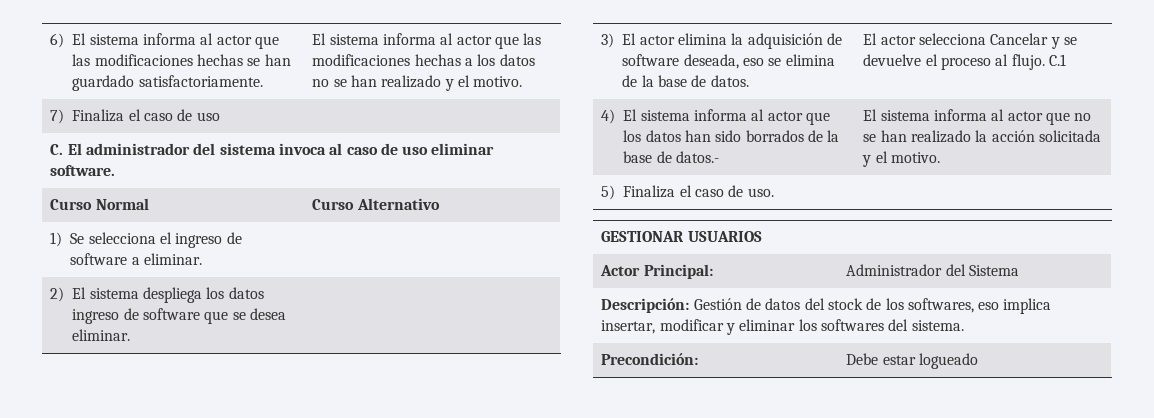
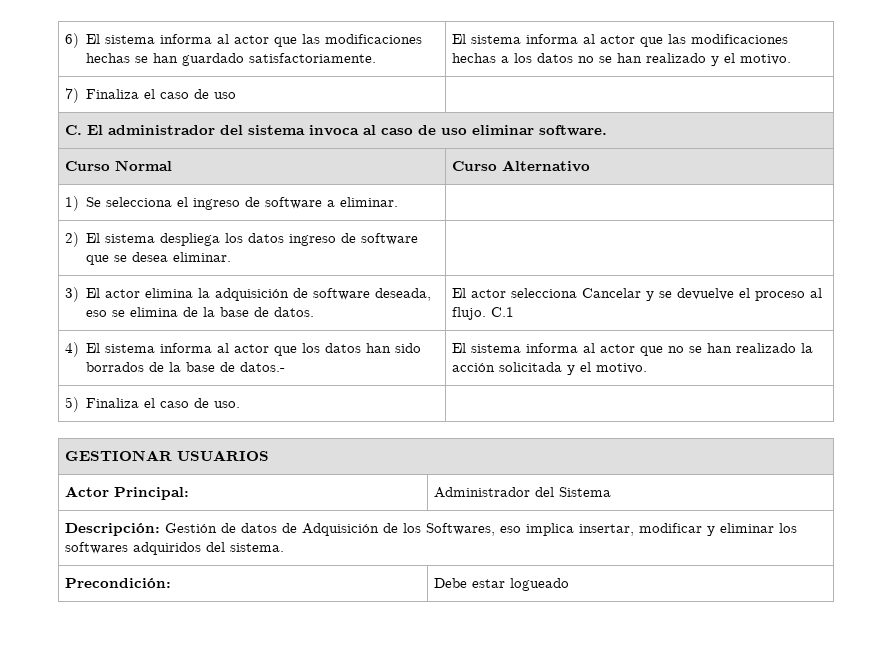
- Descripción: Gestión de datos del stock de los softwares, eso implica insertar, modificar y eliminar los softwares del sistema.
+ Descripción: Gestión de datos de Adquisición de los Softwares, eso implica insertar, modificar y eliminar los softwares adquiridos del sistema.

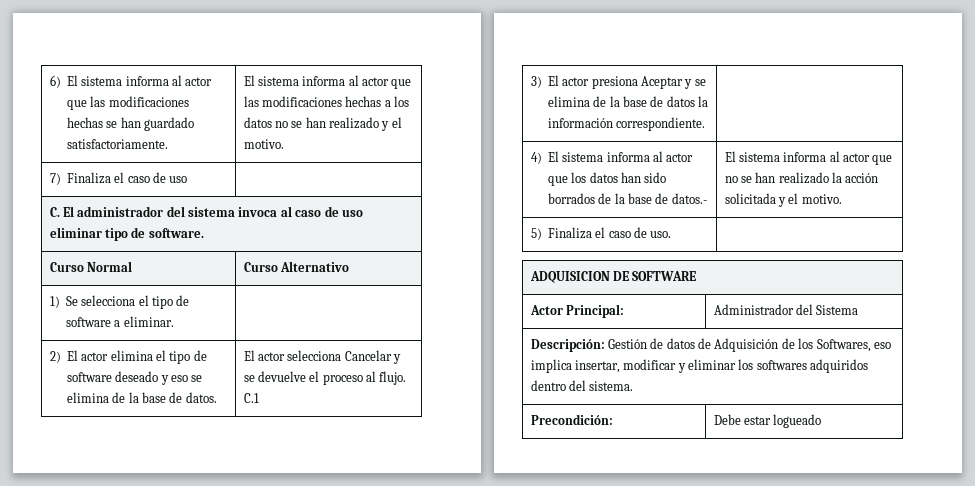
- C. El administrador del sistema invoca al caso de uso eliminar software.
+ C. El administrador del sistema invoca al caso de uso eliminar tipo de software.
- 1) Se selecciona el ingreso de software a eliminar. |
+ 1) Se selecciona el tipo de software a eliminar. |
- 2) El sistema despliega los datos ingreso de software que se desea eliminar. |
- 3) El actor elimina la adquisición de software deseada, eso se elimina de la base de datos. | El actor selecciona Cancelar y se devuelve el proceso al flujo. C.1
+ 2) El actor elimina el tipo de software deseado y eso se elimina de la base de datos. | El actor selecciona Cancelar y se devuelve el proceso al flujo. C.1
+ 3) El actor presiona Aceptar y se elimina de la base de datos la información correspondiente. |
- GESTIONAR USUARIOS
+ ADQUISICION DE SOFTWARE
- Descripción: Gestión de datos de Adquisición de los Softwares, eso implica insertar, modificar y eliminar los softwares adquiridos del sistema.
+ Descripción: Gestión de datos de Adquisición de los Softwares, eso implica insertar, modificar y eliminar los softwares adquiridos dentro del sistema.

